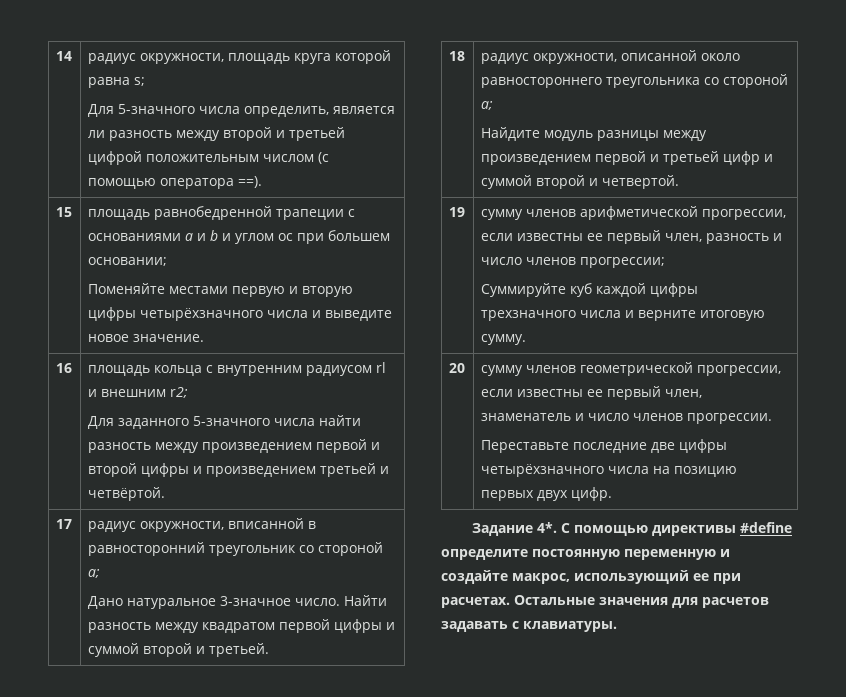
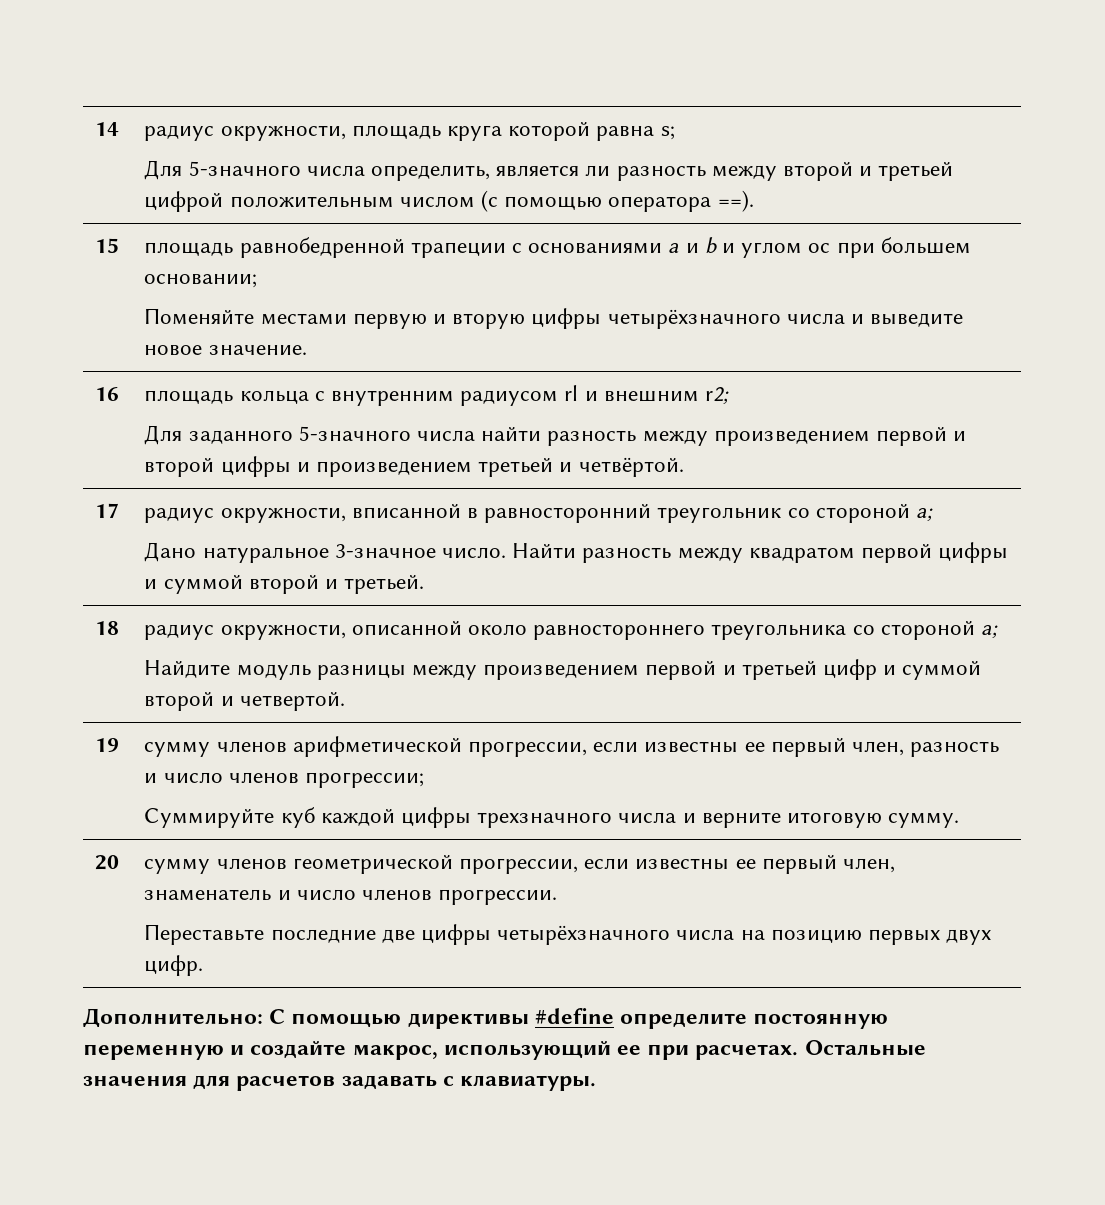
- Задание 4*. С помощью директивы #define определите постоянную переменную и создайте макрос, использующий ее при расчетах.
+ Дополнительно: С помощью директивы #define определите постоянную переменную и создайте макрос, использующий ее при расчетах.

